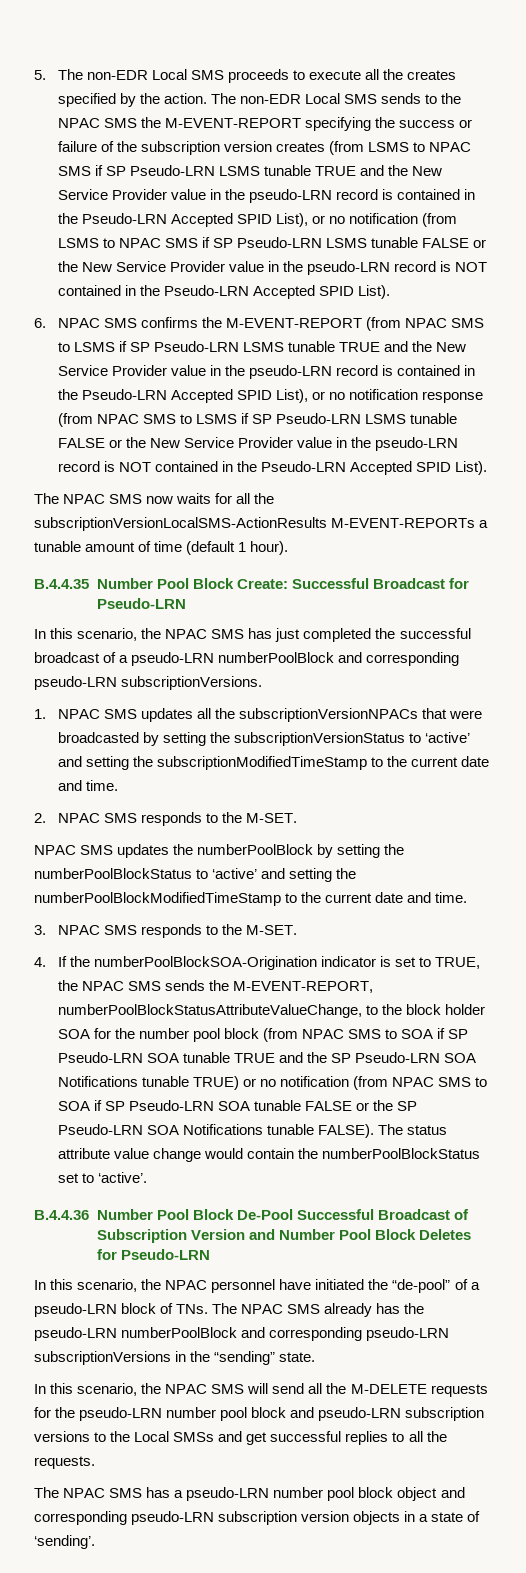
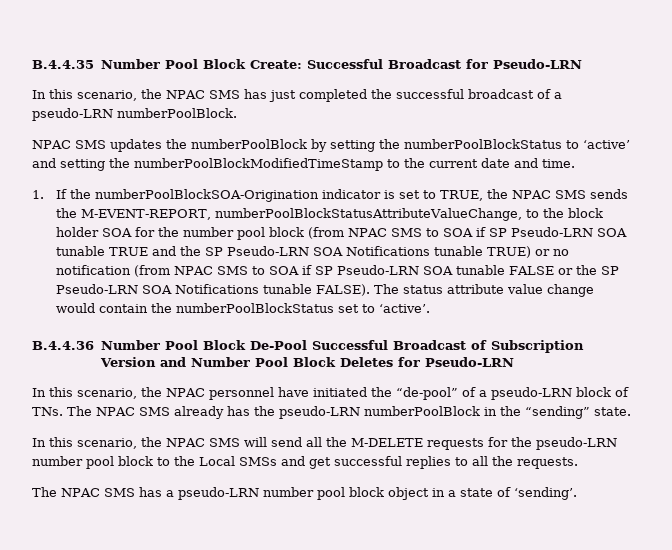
- 5. The non-EDR Local SMS proceeds to execute all the creates specified by the action. The non-EDR Local SMS sends to the NPAC SMS the M-EVENT-REPORT specifying the success or failure of the subscription version creates (from LSMS to NPAC SMS if SP Pseudo-LRN LSMS tunable TRUE and the New Service Provider value in the pseudo-LRN record is contained in the Pseudo-LRN Accepted SPID List), or no notification (from LSMS to NPAC SMS if SP Pseudo-LRN LSMS tunable FALSE or the New Service Provider value in the pseudo-LRN record is NOT contained in the Pseudo-LRN Accepted SPID List).
- 6. NPAC SMS confirms the M-EVENT-REPORT (from NPAC SMS to LSMS if SP Pseudo-LRN LSMS tunable TRUE and the New Service Provider value in the pseudo-LRN record is contained in the Pseudo-LRN Accepted SPID List), or no notification response (from NPAC SMS to LSMS if SP Pseudo-LRN LSMS tunable FALSE or the New Service Provider value in the pseudo-LRN record is NOT contained in the Pseudo-LRN Accepted SPID List).
- The NPAC SMS now waits for all the subscriptionVersionLocalSMS-ActionResults M-EVENT-REPORTs a tunable amount of time (default 1 hour).
- In this scenario, the NPAC SMS has just completed the successful broadcast of a pseudo-LRN numberPoolBlock and corresponding pseudo-LRN subscriptionVersions.
- 1. NPAC SMS updates all the subscriptionVersionNPACs that were broadcasted by setting the subscriptionVersionStatus to ‘active’ and setting the subscriptionModifiedTimeStamp to the current date and time.
- 2. NPAC SMS responds to the M-SET.
+ In this scenario, the NPAC SMS has just completed the successful broadcast of a pseudo-LRN numberPoolBlock.
- 3. NPAC SMS responds to the M-SET.
- 4. If the numberPoolBlockSOA-Origination indicator is set to TRUE, the NPAC SMS sends the M-EVENT-REPORT, numberPoolBlockStatusAttributeValueChange, to the block holder SOA for the number pool block (from NPAC SMS to SOA if SP Pseudo-LRN SOA tunable TRUE and the SP Pseudo-LRN SOA Notifications tunable TRUE) or no notification (from NPAC SMS to SOA if SP Pseudo-LRN SOA tunable FALSE or the SP Pseudo-LRN SOA Notifications tunable FALSE).
+ 1. If the numberPoolBlockSOA-Origination indicator is set to TRUE, the NPAC SMS sends the M-EVENT-REPORT, numberPoolBlockStatusAttributeValueChange, to the block holder SOA for the number pool block (from NPAC SMS to SOA if SP Pseudo-LRN SOA tunable TRUE and the SP Pseudo-LRN SOA Notifications tunable TRUE) or no notification (from NPAC SMS to SOA if SP Pseudo-LRN SOA tunable FALSE or the SP Pseudo-LRN SOA Notifications tunable FALSE).
- In this scenario, the NPAC personnel have initiated the “de-pool” of a pseudo-LRN block of TNs. The NPAC SMS already has the pseudo-LRN numberPoolBlock and corresponding pseudo-LRN subscriptionVersions in the “sending” state.
+ In this scenario, the NPAC personnel have initiated the “de-pool” of a pseudo-LRN block of TNs. The NPAC SMS already has the pseudo-LRN numberPoolBlock in the “sending” state.
- In this scenario, the NPAC SMS will send all the M-DELETE requests for the pseudo-LRN number pool block and pseudo-LRN subscription versions to the Local SMSs and get successful replies to all the requests.
+ In this scenario, the NPAC SMS will send all the M-DELETE requests for the pseudo-LRN number pool block to the Local SMSs and get successful replies to all the requests.
- The NPAC SMS has a pseudo-LRN number pool block object and corresponding pseudo-LRN subscription version objects in a state of ‘sending’.
+ The NPAC SMS has a pseudo-LRN number pool block object in a state of ‘sending’.

